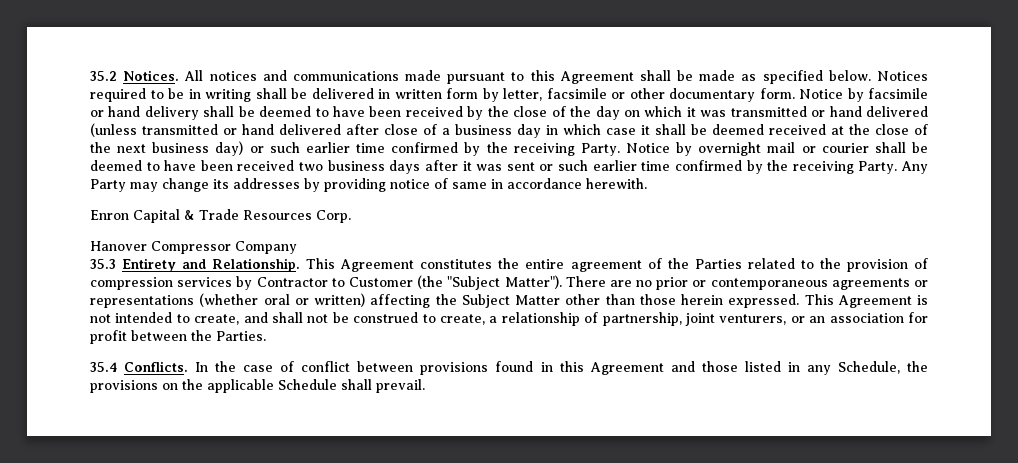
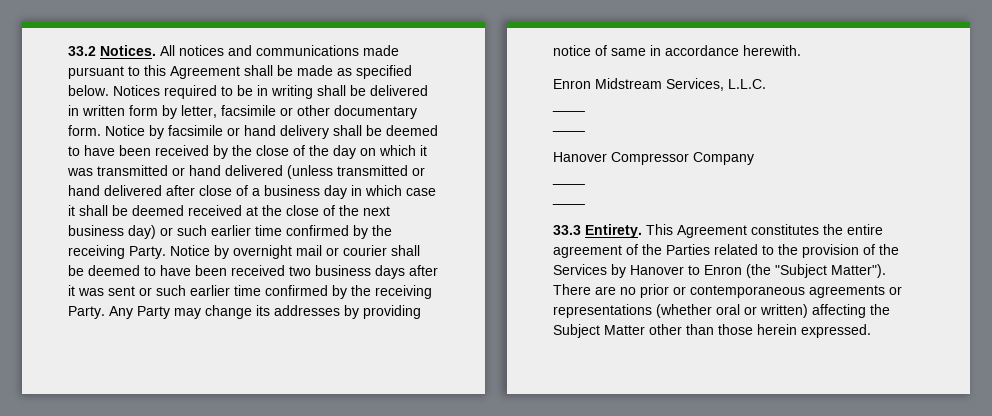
- 35.2 Notices.
+ 33.2 Notices.
- Enron Capital & Trade Resources Corp.
+ Enron Midstream Services, L.L.C.
+ ____
+ ____
  Hanover Compressor Company
- 35.3 Entirety and Relationship.
+ ____
+ ____
+ 33.3 Entirety.
- This Agreement constitutes the entire agreement of the Parties related to the provision of compression services by Contractor to Customer (the "Subject Matter").
+ This Agreement constitutes the entire agreement of the Parties related to the provision of the Services by Hanover to Enron (the "Subject Matter").
- This Agreement is not intended to create, and shall not be construed to create, a relationship of partnership, joint venturers, or an association for profit between the Parties.
- 35.4 Conflicts. In the case of conflict between provisions found in this Agreement and those listed in any Schedule, the provisions on the applicable Schedule shall prevail.

